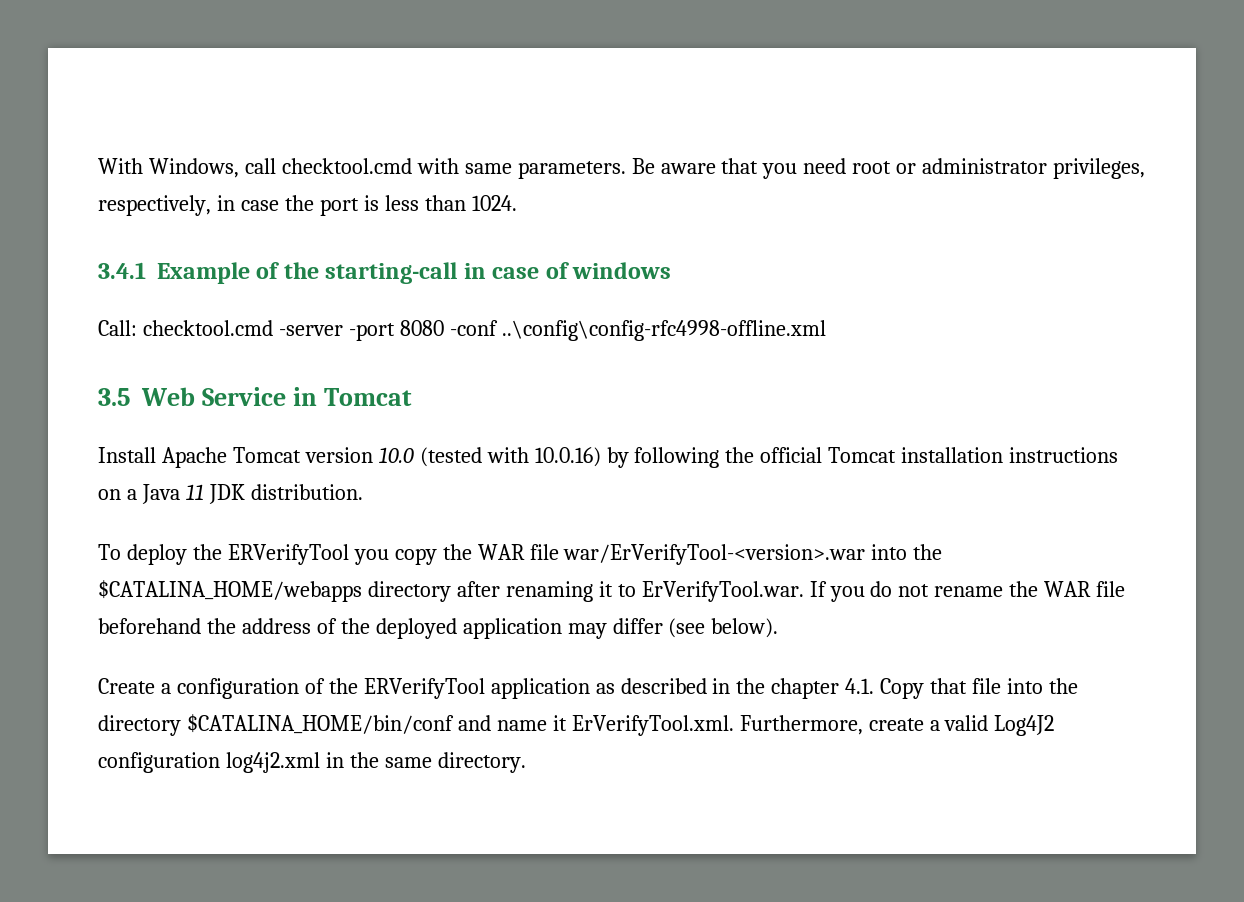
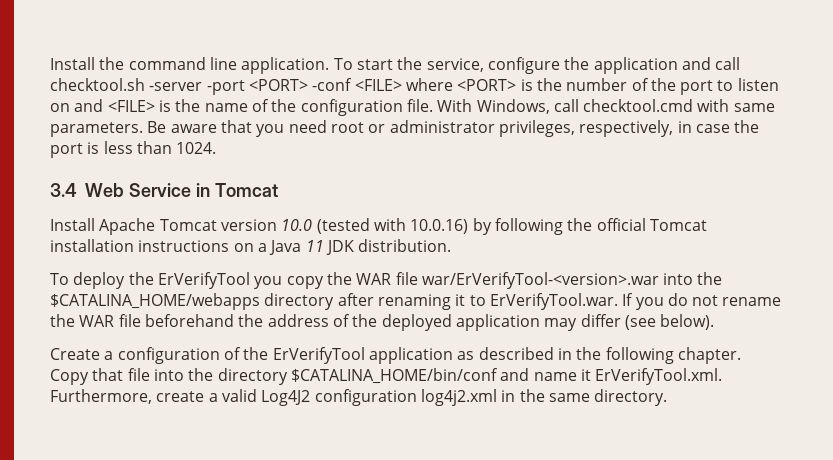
+ Install the command line application. To start the service, configure the application and call checktool.sh -server -port <PORT> -conf <FILE> where <PORT> is the number of the port to listen on and <FILE> is the name of the configuration file.
- 3.4.1 Example of the starting-call in case of windows
- Call: checktool.cmd -server -port 8080 -conf ..\config\config-rfc4998-offline.xml
- 3.5 Web Service in Tomcat
+ 3.4 Web Service in Tomcat
- To deploy the ERVerifyTool you copy the WAR file war/ErVerifyTool-<version>.war into the $CATALINA_HOME/webapps directory after renaming it to ErVerifyTool.war. If you do not rename the WAR file beforehand the address of the deployed application may differ (see below).
+ To deploy the ErVerifyTool you copy the WAR file war/ErVerifyTool-<version>.war into the $CATALINA_HOME/webapps directory after renaming it to ErVerifyTool.war. If you do not rename the WAR file beforehand the address of the deployed application may differ (see below).
- Create a configuration of the ERVerifyTool application as described in the chapter 4.1. Copy that file into the directory $CATALINA_HOME/bin/conf and name it ErVerifyTool.xml. Furthermore, create a valid Log4J2 configuration log4j2.xml in the same directory.
+ Create a configuration of the ErVerifyTool application as described in the following chapter. Copy that file into the directory $CATALINA_HOME/bin/conf and name it ErVerifyTool.xml. Furthermore, create a valid Log4J2 configuration log4j2.xml in the same directory.

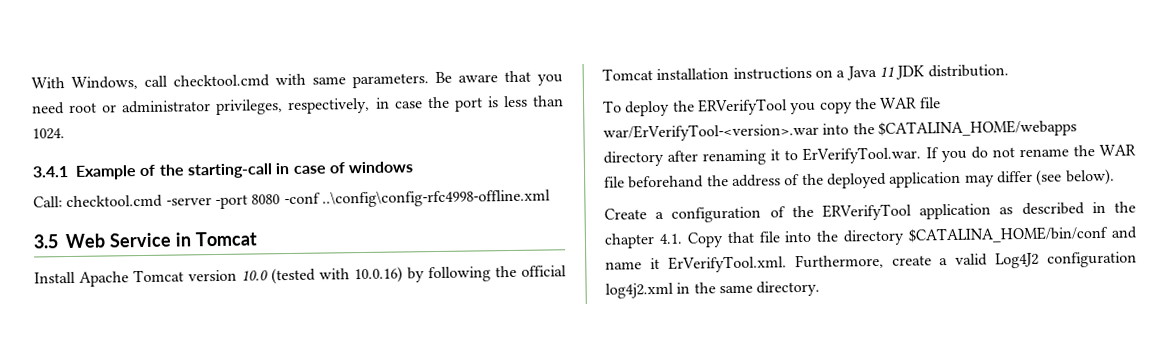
- Install the command line application. To start the service, configure the application and call checktool.sh -server -port <PORT> -conf <FILE> where <PORT> is the number of the port to listen on and <FILE> is the name of the configuration file.
- 3.4 Web Service in Tomcat
+ 3.4.1 Example of the starting-call in case of windows
+ Call: checktool.cmd -server -port 8080 -conf ..\config\config-rfc4998-offline.xml
+ 3.5 Web Service in Tomcat
- To deploy the ErVerifyTool you copy the WAR file war/ErVerifyTool-<version>.war into the $CATALINA_HOME/webapps directory after renaming it to ErVerifyTool.war. If you do not rename the WAR file beforehand the address of the deployed application may differ (see below).
+ To deploy the ERVerifyTool you copy the WAR file war/ErVerifyTool-<version>.war into the $CATALINA_HOME/webapps directory after renaming it to ErVerifyTool.war. If you do not rename the WAR file beforehand the address of the deployed application may differ (see below).
- Create a configuration of the ErVerifyTool application as described in the following chapter. Copy that file into the directory $CATALINA_HOME/bin/conf and name it ErVerifyTool.xml. Furthermore, create a valid Log4J2 configuration log4j2.xml in the same directory.
+ Create a configuration of the ERVerifyTool application as described in the chapter 4.1. Copy that file into the directory $CATALINA_HOME/bin/conf and name it ErVerifyTool.xml. Furthermore, create a valid Log4J2 configuration log4j2.xml in the same directory.

